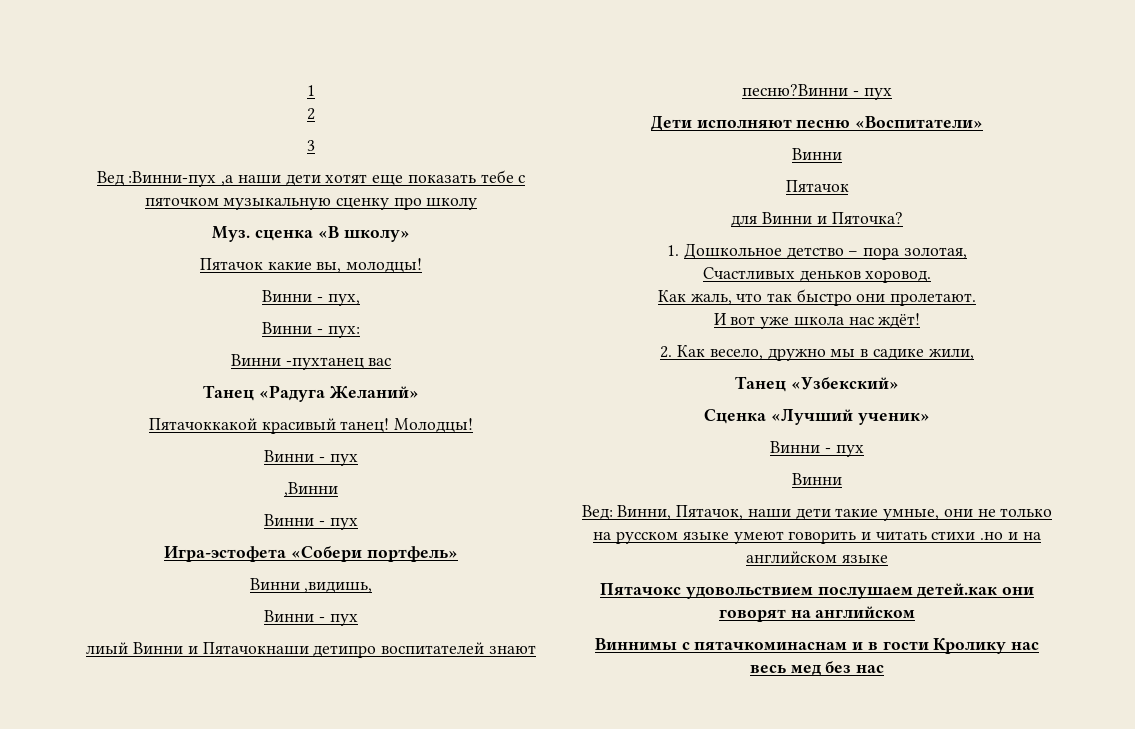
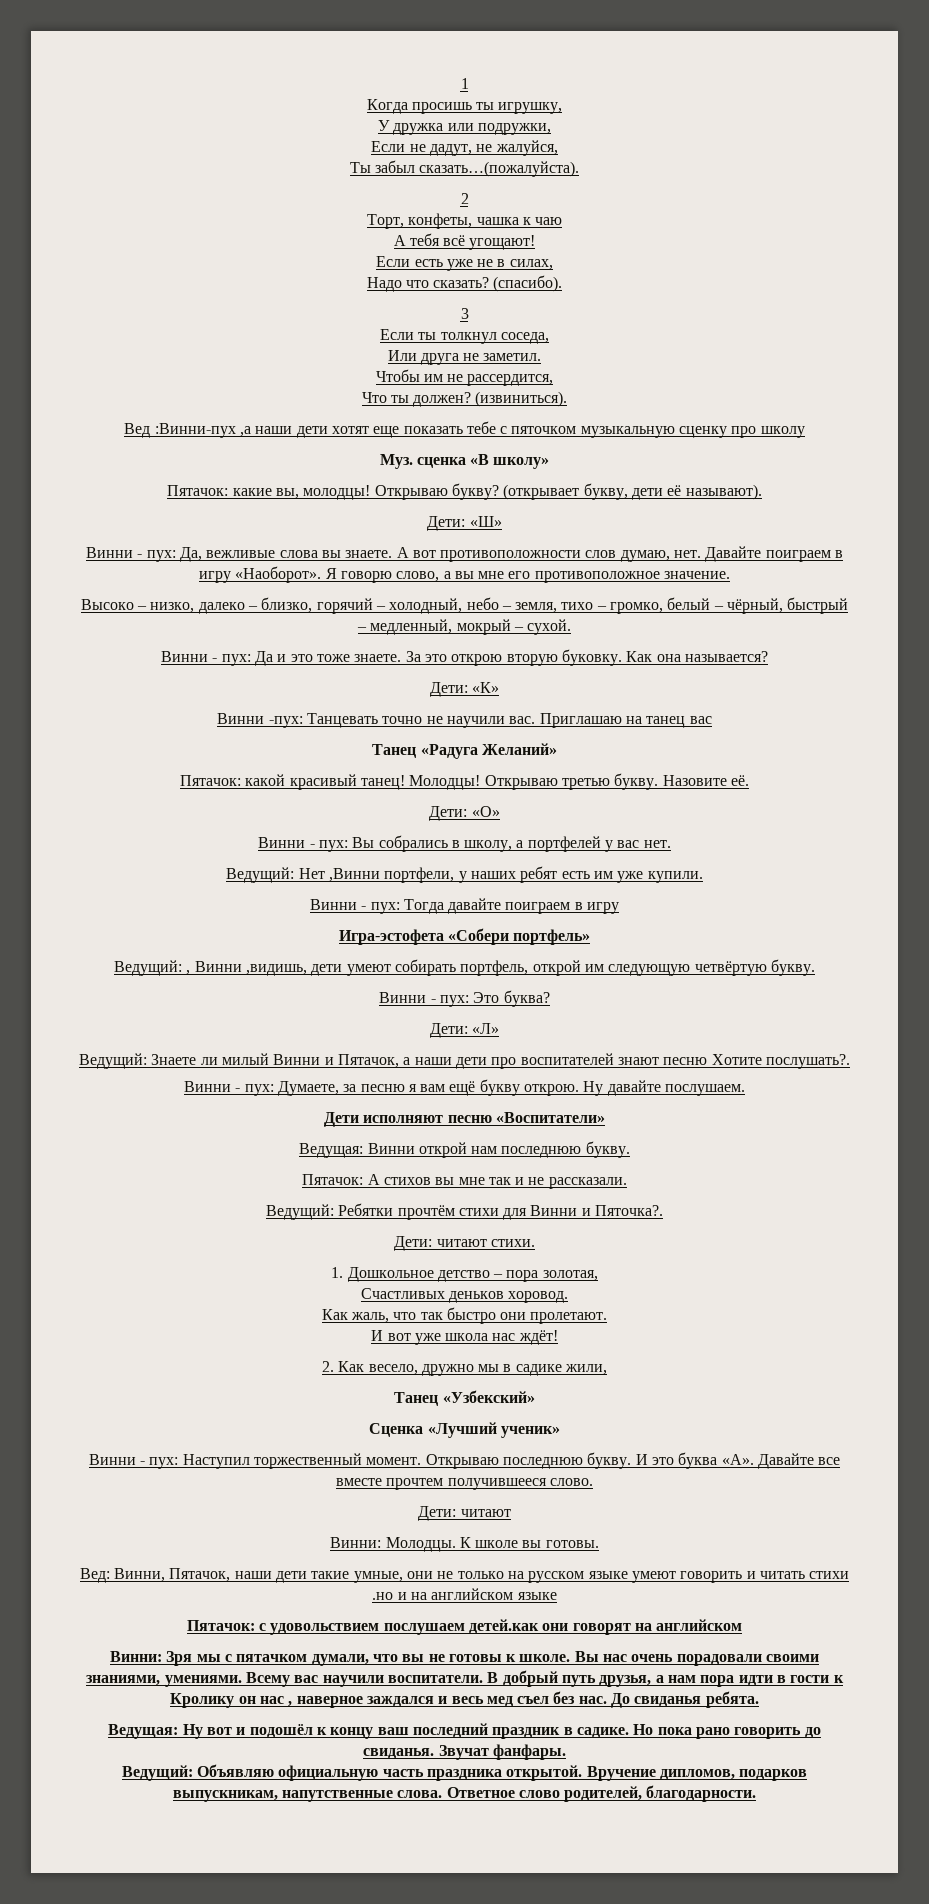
+ Когда просишь ты игрушку,
+ У дружка или подружки,
+ Если не дадут, не жалуйся,
+ Ты забыл сказать…(пожалуйста).
  2
+ Торт, конфеты, чашка к чаю
+ А тебя всё угощают!
+ Если есть уже не в силах,
+ Надо что сказать? (спасибо).
  3
+ Если ты толкнул соседа,
+ Или друга не заметил.
+ Чтобы им не рассердится,
+ Что ты должен? (извиниться).
- Пятачок какие вы, молодцы!
- Винни - пух,
- Винни - пух:
- Винни -пухтанец вас
+ Пятачок: какие вы, молодцы! Открываю букву? (открывает букву, дети её называют).
+ Дети: «Ш»
+ Винни - пух: Да, вежливые слова вы знаете. А вот противоположности слов думаю, нет. Давайте поиграем в игру «Наоборот». Я говорю слово, а вы мне его противоположное значение.
+ Высоко – низко, далеко – близко, горячий – холодный, небо – земля, тихо – громко, белый – чёрный, быстрый – медленный, мокрый – сухой.
+ Винни - пух: Да и это тоже знаете. За это открою вторую буковку. Как она называется?
+ Дети: «К»
+ Винни -пух: Танцевать точно не научили вас. Приглашаю на танец вас
- Пятачоккакой красивый танец!
+ Пятачок: какой красивый танец!
- Молодцы!
- Винни - пух
- ,Винни
- Винни - пух
+ Молодцы! Открываю третью букву. Назовите её.
+ Дети: «О»
+ Винни - пух: Вы собрались в школу, а портфелей у вас нет.
+ Ведущий: Нет ,Винни портфели, у наших ребят есть им уже купили.
+ Винни - пух: Тогда давайте поиграем в игру
- Винни ,видишь,
- Винни - пух
- лиый Винни и Пятачокнаши детипро воспитателей знают песню?Винни - пух
+ Ведущий: , Винни ,видишь, дети умеют собирать портфель, открой им следующую четвёртую букву.
+ Винни - пух: Это буква?
+ Дети: «Л»
+ Ведущий: Знаете ли милый Винни и Пятачок, а наши дети про воспитателей знают песню Хотите послушать?.
+ Винни - пух: Думаете, за песню я вам ещё букву открою. Ну давайте послушаем.
  Дети исполняют песню «Воспитатели»
- Винни
- Пятачок
- для Винни и Пяточка?
+ Ведущая: Винни открой нам последнюю букву.
+ Пятачок: А стихов вы мне так и не рассказали.
+ Ведущий: Ребятки прочтём стихи для Винни и Пяточка?.
+ Дети: читают стихи.
  Сценка «Лучший ученик»
- Винни - пух
- Винни
+ Винни - пух: Наступил торжественный момент. Открываю последнюю букву. И это буква «А». Давайте все вместе прочтем получившееся слово.
+ Дети: читают
+ Винни: Молодцы. К школе вы готовы.
- Пятачокс удовольствием послушаем детей.как они говорят на английском
+ Пятачок: с удовольствием послушаем детей.как они говорят на английском
- Виннимы с пятачкоминаснам и в гости Кролику нас весь мед без нас
+ Винни: Зря мы с пятачком думали, что вы не готовы к школе. Вы нас очень порадовали своими знаниями, умениями. Всему вас научили воспитатели. В добрый путь друзья, а нам пора идти в гости к Кролику он нас , наверное заждался и весь мед съел без нас. До свиданья ребята.
+ Ведущая: Ну вот и подошёл к концу ваш последний праздник в садике. Но пока рано говорить до свиданья. Звучат фанфары.
+ Ведущий: Объявляю официальную часть праздника открытой. Вручение дипломов, подарков выпускникам, напутственные слова. Ответное слово родителей, благодарности.

